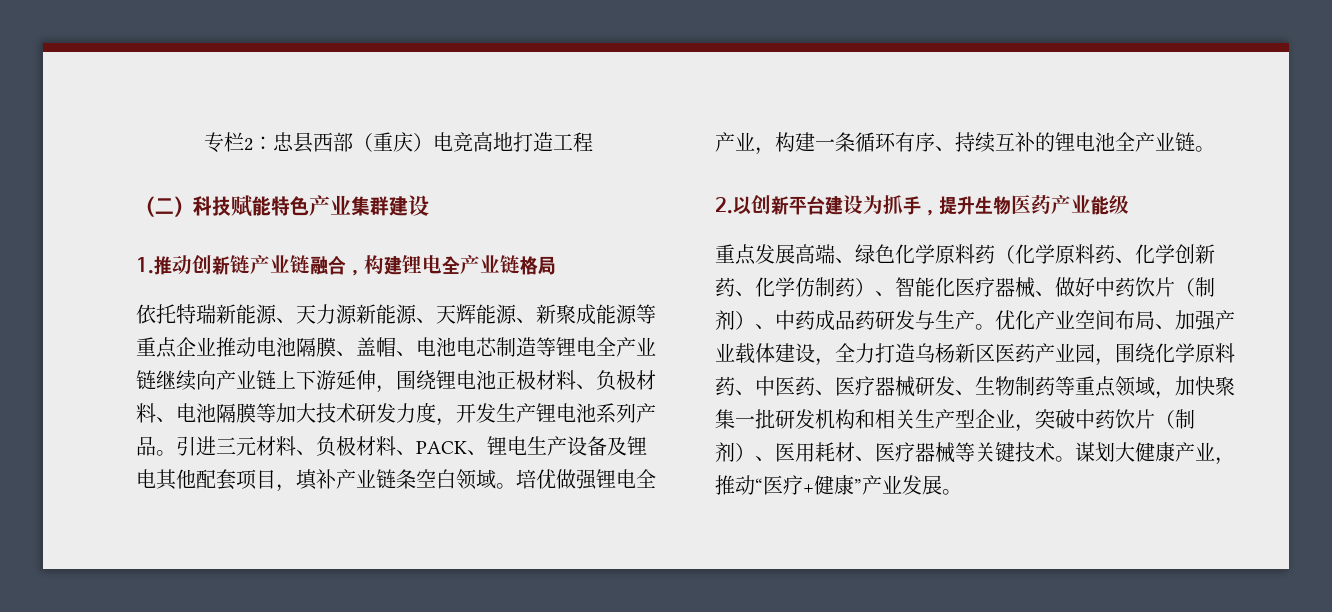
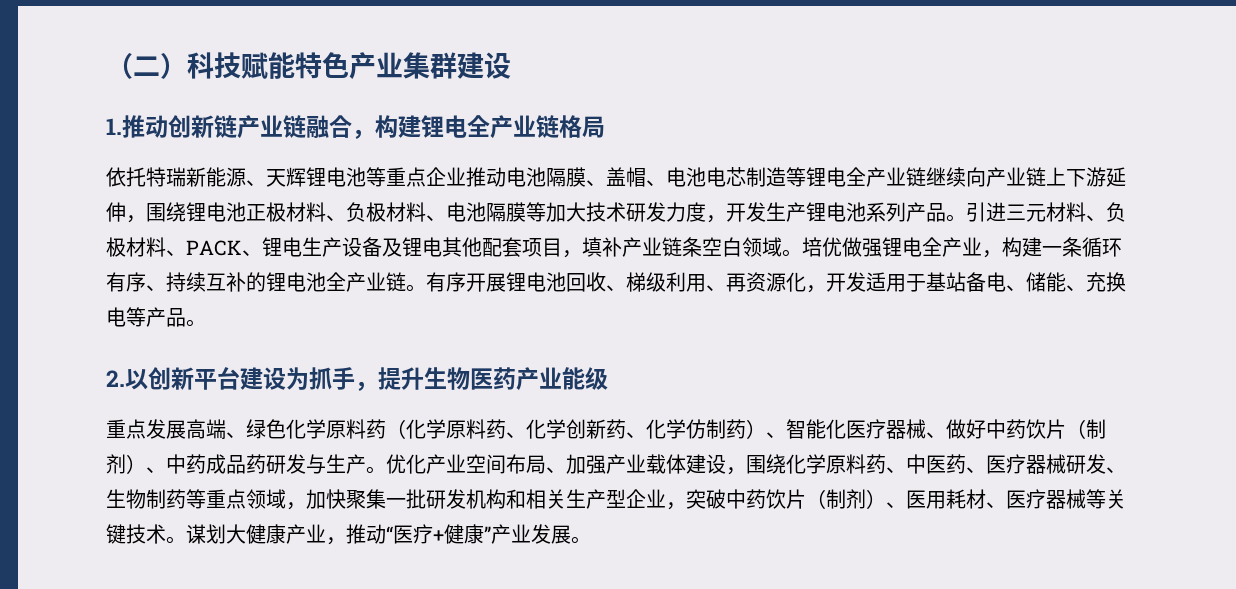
- 专栏2：忠县西部（重庆）电竞高地打造工程
- 依托特瑞新能源、天力源新能源、天辉能源、新聚成能源等重点企业推动电池隔膜、盖帽、电池电芯制造等锂电全产业链继续向产业链上下游延伸，围绕锂电池正极材料、负极材料、电池隔膜等加大技术研发力度，开发生产锂电池系列产品。
+ 依托特瑞新能源、天辉锂电池等重点企业推动电池隔膜、盖帽、电池电芯制造等锂电全产业链继续向产业链上下游延伸，围绕锂电池正极材料、负极材料、电池隔膜等加大技术研发力度，开发生产锂电池系列产品。
+ 有序开展锂电池回收、梯级利用、再资源化，开发适用于基站备电、储能、充换电等产品。
- 优化产业空间布局、加强产业载体建设，全力打造乌杨新区医药产业园，围绕化学原料药、中医药、医疗器械研发、生物制药等重点领域，加快聚集一批研发机构和相关生产型企业，突破中药饮片（制剂）、医用耗材、医疗器械等关键技术。
+ 优化产业空间布局、加强产业载体建设，围绕化学原料药、中医药、医疗器械研发、生物制药等重点领域，加快聚集一批研发机构和相关生产型企业，突破中药饮片（制剂）、医用耗材、医疗器械等关键技术。

